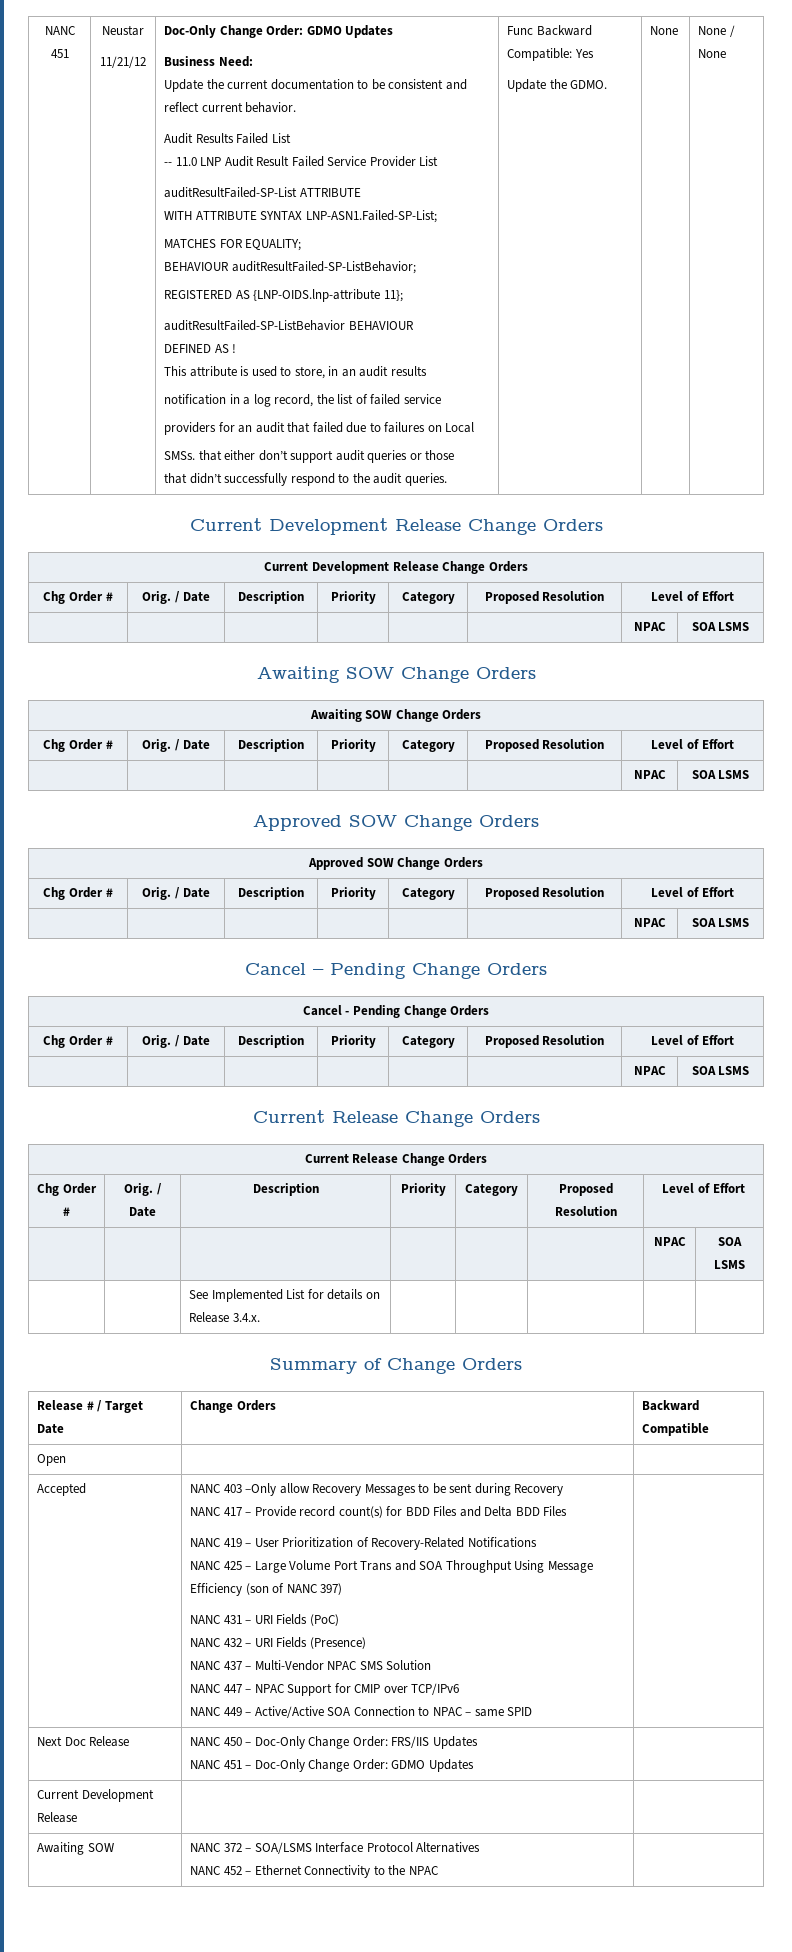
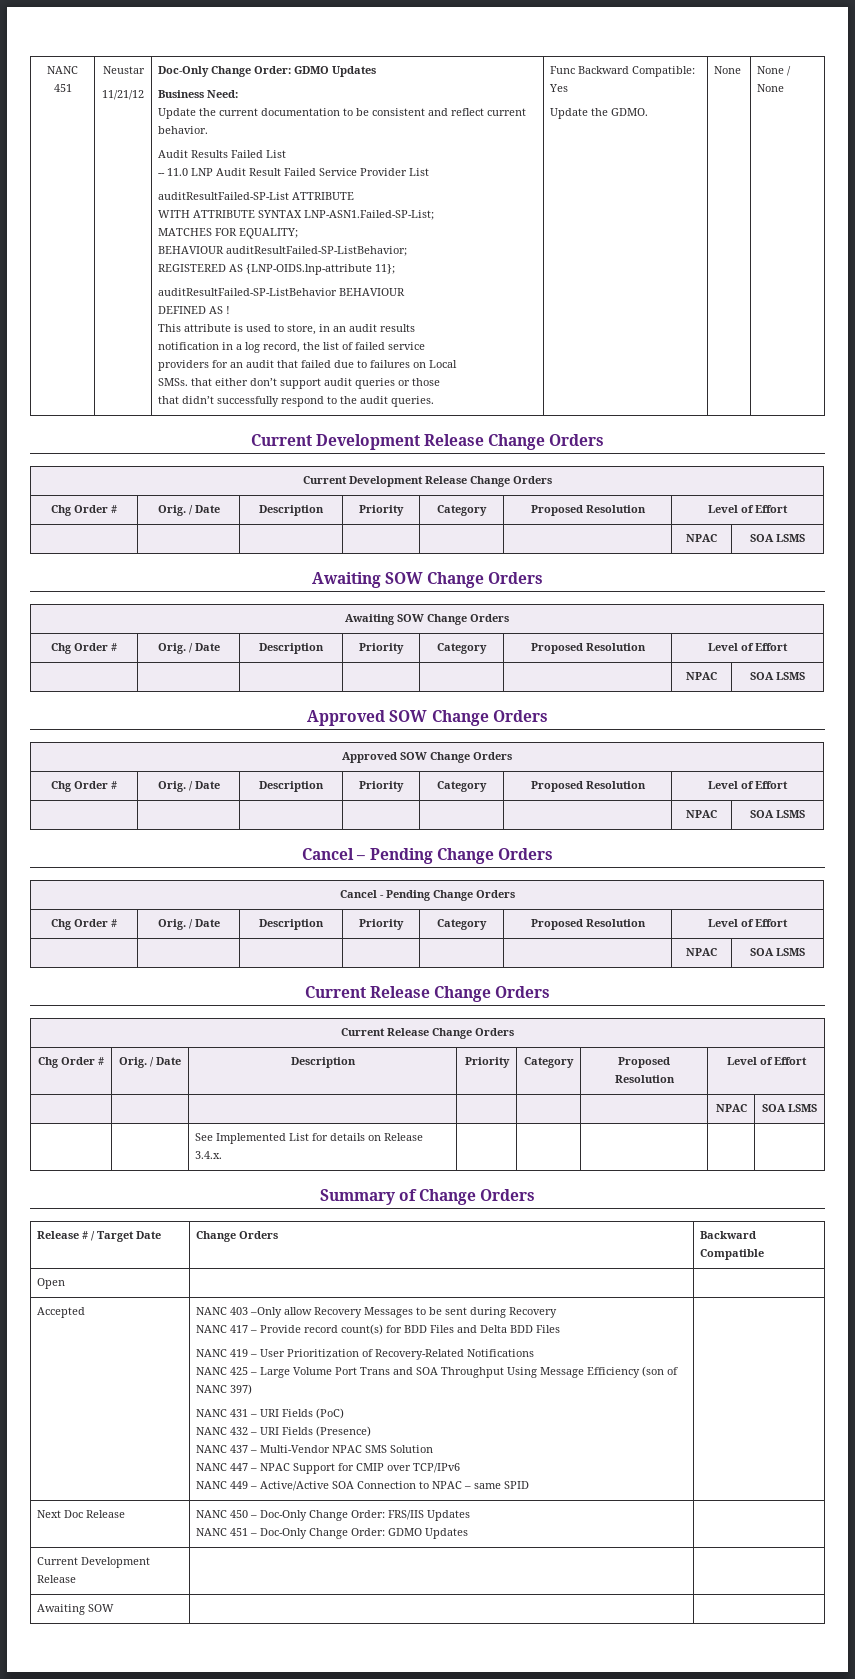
- Awaiting SOW | NANC 372 – SOA/LSMS Interface Protocol Alternatives
- NANC 452 – Ethernet Connectivity to the NPAC |
+ Awaiting SOW | |

